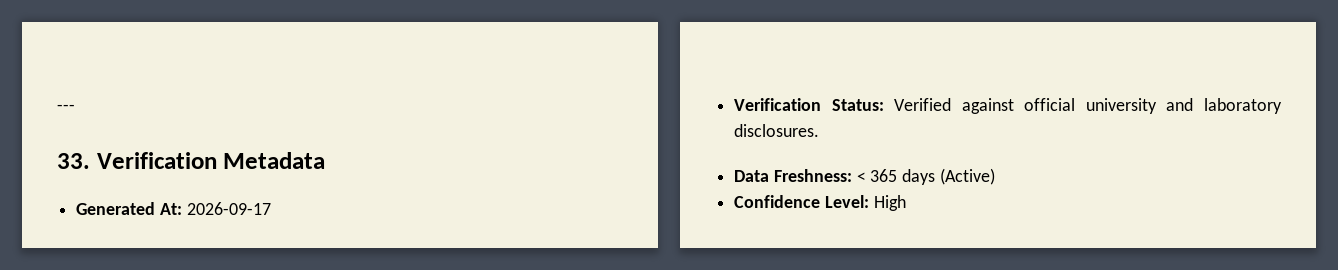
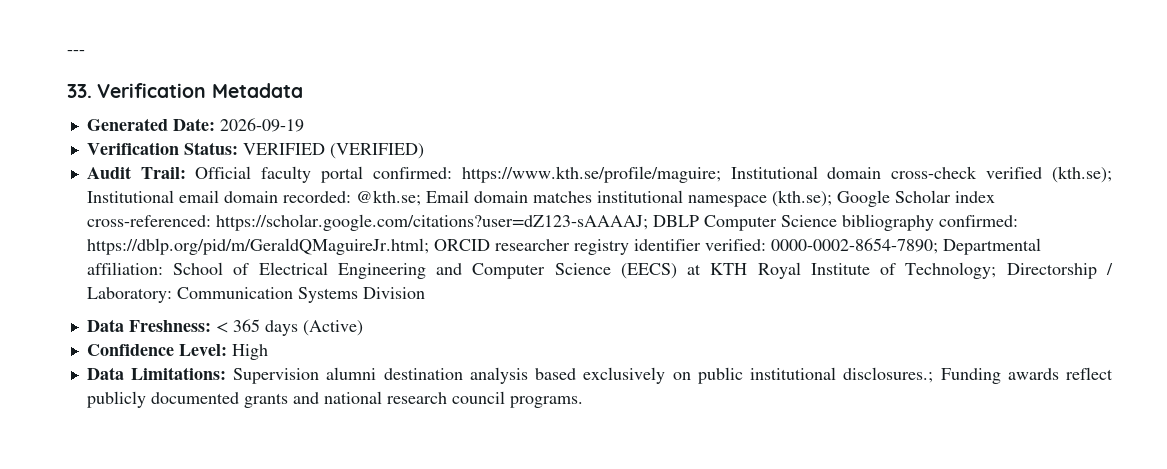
- Generated At: 2026-09-17
+ Generated Date: 2026-09-19
- Verification Status: Verified against official university and laboratory disclosures.
+ Verification Status: VERIFIED (VERIFIED)
+ Audit Trail: Official faculty portal confirmed: https://www.kth.se/profile/maguire; Institutional domain cross-check verified (kth.se); Institutional email domain recorded: @kth.se; Email domain matches institutional namespace (kth.se); Google Scholar index cross-referenced: https://scholar.google.com/citations?user=dZ123-sAAAAJ; DBLP Computer Science bibliography confirmed: https://dblp.org/pid/m/GeraldQMaguireJr.html; ORCID researcher registry identifier verified: 0000-0002-8654-7890; Departmental affiliation: School of Electrical Engineering and Computer Science (EECS) at KTH Royal Institute of Technology; Directorship / Laboratory: Communication Systems Division
+ Data Limitations: Supervision alumni destination analysis based exclusively on public institutional disclosures.; Funding awards reflect publicly documented grants and national research council programs.

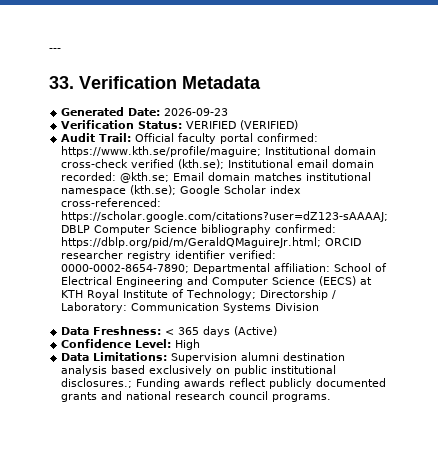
- Generated Date: 2026-09-19
+ Generated Date: 2026-09-23

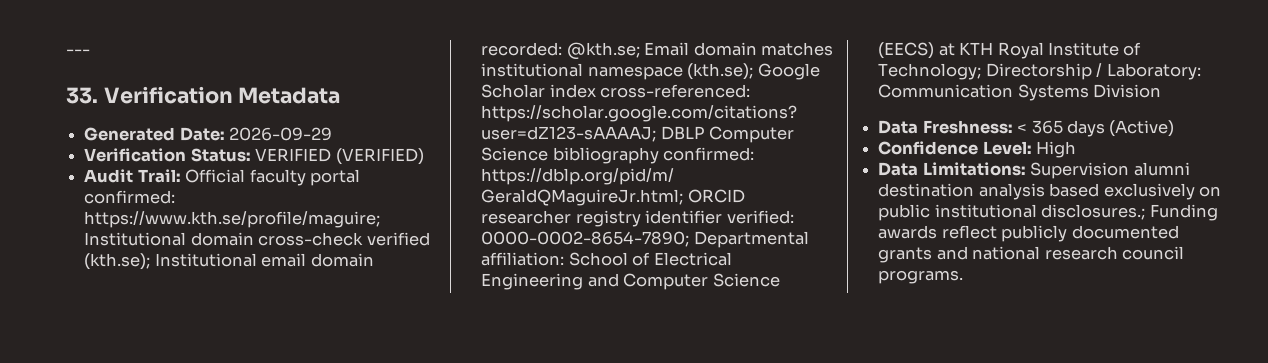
- Generated Date: 2026-09-23
+ Generated Date: 2026-09-29

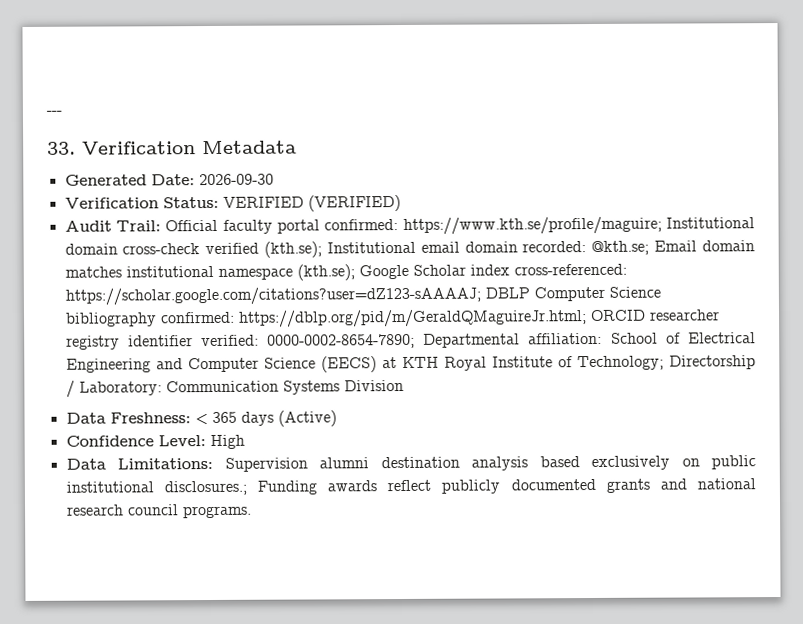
- Generated Date: 2026-09-29
+ Generated Date: 2026-09-30

